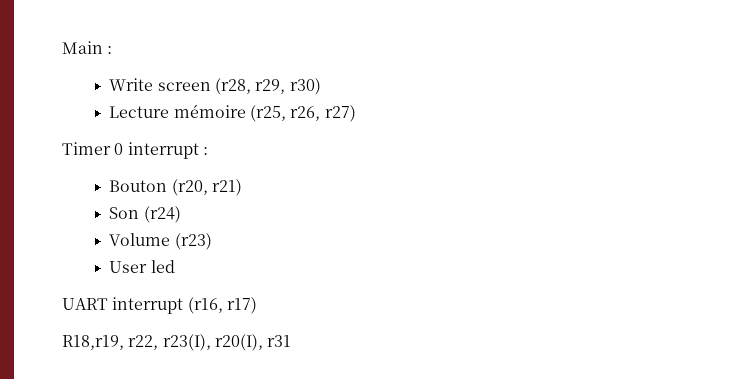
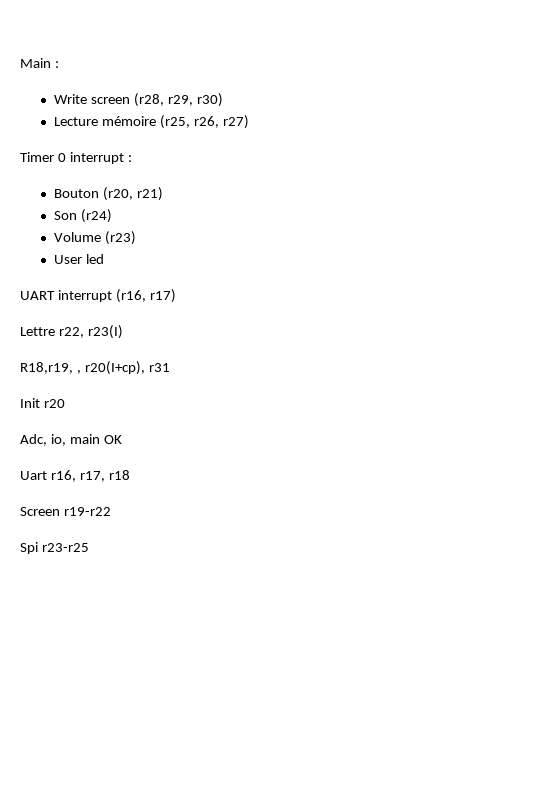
- R18,r19, r22, r23(I), r20(I), r31
+ Lettre r22, r23(I)
+ R18,r19, , r20(I+cp), r31
+ Init r20
+ Adc, io, main OK
+ Uart r16, r17, r18
+ Screen r19-r22
+ Spi r23-r25

